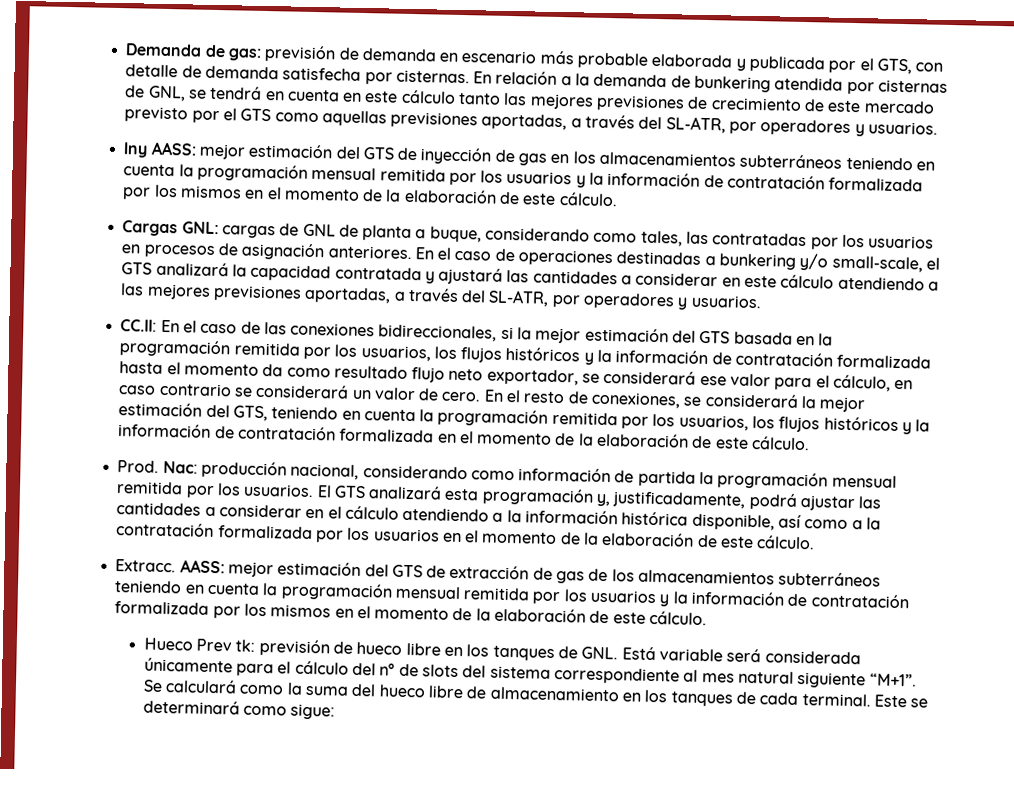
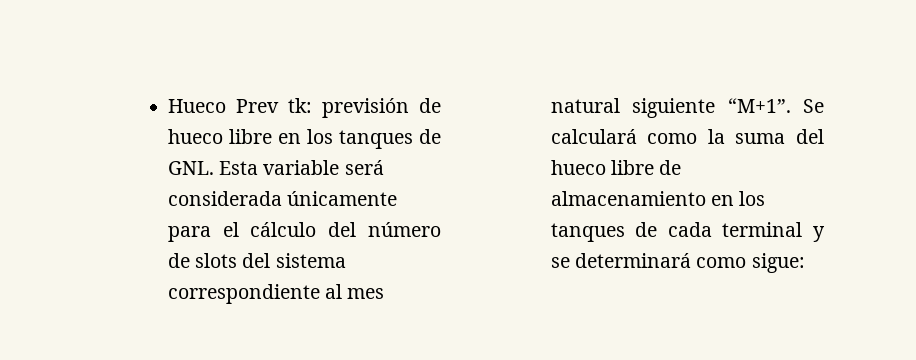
- Demanda de gas: previsión de demanda en escenario más probable elaborada y publicada por el GTS, con detalle de demanda satisfecha por cisternas. En relación a la demanda de bunkering atendida por cisternas de GNL, se tendrá en cuenta en este cálculo tanto las mejores previsiones de crecimiento de este mercado previsto por el GTS como aquellas previsiones aportadas, a través del SL-ATR, por operadores y usuarios.
- Iny AASS: mejor estimación del GTS de inyección de gas en los almacenamientos subterráneos teniendo en cuenta la programación mensual remitida por los usuarios y la información de contratación formalizada por los mismos en el momento de la elaboración de este cálculo.
- Cargas GNL: cargas de GNL de planta a buque, considerando como tales, las contratadas por los usuarios en procesos de asignación anteriores. En el caso de operaciones destinadas a bunkering y/o small-scale, el GTS analizará la capacidad contratada y ajustará las cantidades a considerar en este cálculo atendiendo a las mejores previsiones aportadas, a través del SL-ATR, por operadores y usuarios.
- CC.II: En el caso de las conexiones bidireccionales, si la mejor estimación del GTS basada en la programación remitida por los usuarios, los flujos históricos y la información de contratación formalizada hasta el momento da como resultado flujo neto exportador, se considerará ese valor para el cálculo, en caso contrario se considerará un valor de cero. En el resto de conexiones, se considerará la mejor estimación del GTS, teniendo en cuenta la programación remitida por los usuarios, los flujos históricos y la información de contratación formalizada en el momento de la elaboración de este cálculo.
- Prod. Nac: producción nacional, considerando como información de partida la programación mensual remitida por los usuarios. El GTS analizará esta programación y, justificadamente, podrá ajustar las cantidades a considerar en el cálculo atendiendo a la información histórica disponible, así como a la contratación formalizada por los usuarios en el momento de la elaboración de este cálculo.
- Extracc. AASS: mejor estimación del GTS de extracción de gas de los almacenamientos subterráneos teniendo en cuenta la programación mensual remitida por los usuarios y la información de contratación formalizada por los mismos en el momento de la elaboración de este cálculo.
- Hueco Prev tk: previsión de hueco libre en los tanques de GNL. Está variable será considerada únicamente para el cálculo del nº de slots del sistema correspondiente al mes natural siguiente “M+1”.
+ Hueco Prev tk: previsión de hueco libre en los tanques de GNL. Esta variable será considerada únicamente para el cálculo del número de slots del sistema correspondiente al mes natural siguiente “M+1”.
- Se calculará como la suma del hueco libre de almacenamiento en los tanques de cada terminal. Este se determinará como sigue:
+ Se calculará como la suma del hueco libre de almacenamiento en los tanques de cada terminal y se determinará como sigue:

